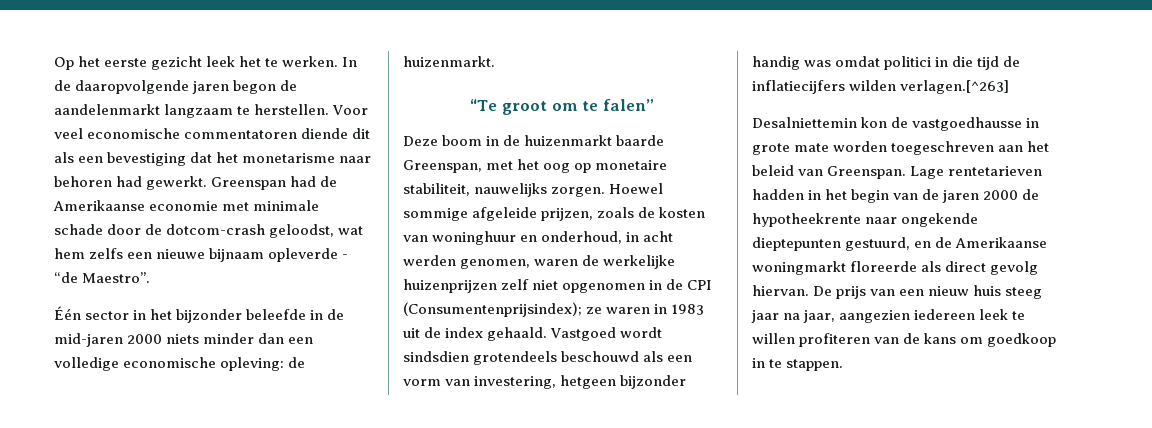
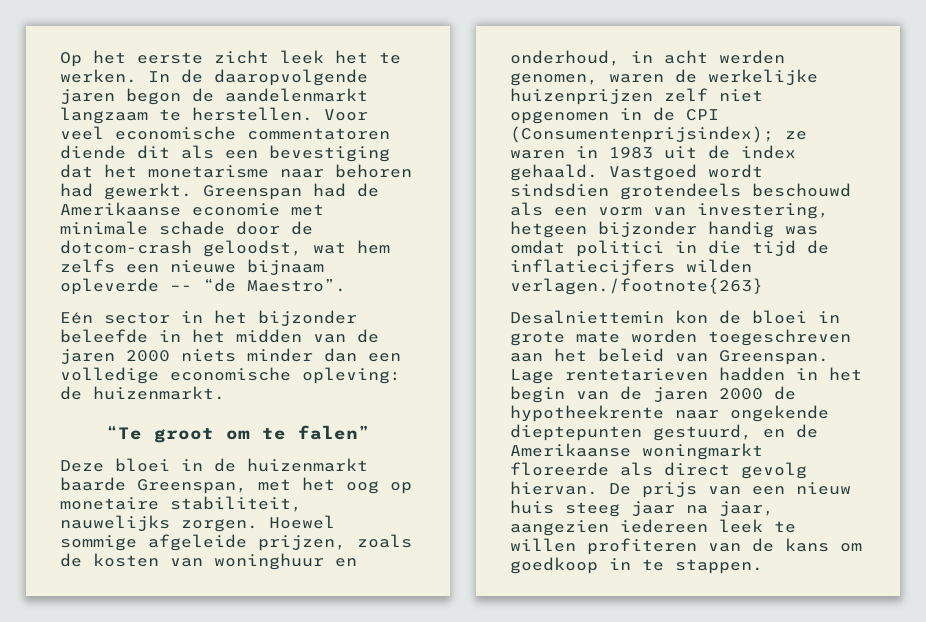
- Op het eerste gezicht leek het te werken.
+ Op het eerste zicht leek het te werken.
- Greenspan had de Amerikaanse economie met minimale schade door de dotcom-crash geloodst, wat hem zelfs een nieuwe bijnaam opleverde - “de Maestro”.
+ Greenspan had de Amerikaanse economie met minimale schade door de dotcom-crash geloodst, wat hem zelfs een nieuwe bijnaam opleverde –- “de Maestro”.
- Één sector in het bijzonder beleefde in de mid-jaren 2000 niets minder dan een volledige economische opleving: de huizenmarkt.
+ Eén sector in het bijzonder beleefde in het midden van de jaren 2000 niets minder dan een volledige economische opleving: de huizenmarkt.
- Deze boom in de huizenmarkt baarde Greenspan, met het oog op monetaire stabiliteit, nauwelijks zorgen.
+ Deze bloei in de huizenmarkt baarde Greenspan, met het oog op monetaire stabiliteit, nauwelijks zorgen.
- Vastgoed wordt sindsdien grotendeels beschouwd als een vorm van investering, hetgeen bijzonder handig was omdat politici in die tijd de inflatiecijfers wilden verlagen.[^263]
+ Vastgoed wordt sindsdien grotendeels beschouwd als een vorm van investering, hetgeen bijzonder handig was omdat politici in die tijd de inflatiecijfers wilden verlagen./footnote{263}
- Desalniettemin kon de vastgoedhausse in grote mate worden toegeschreven aan het beleid van Greenspan.
+ Desalniettemin kon de bloei in grote mate worden toegeschreven aan het beleid van Greenspan.

